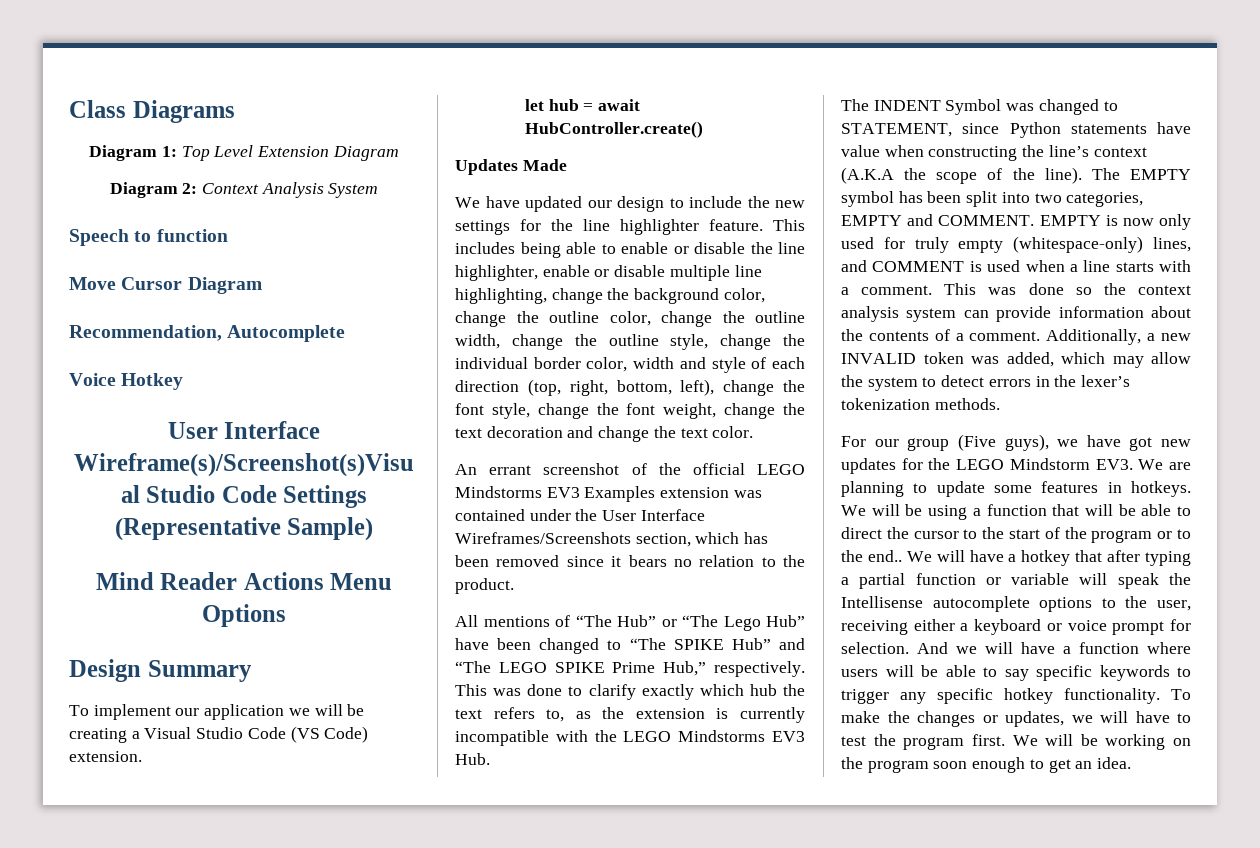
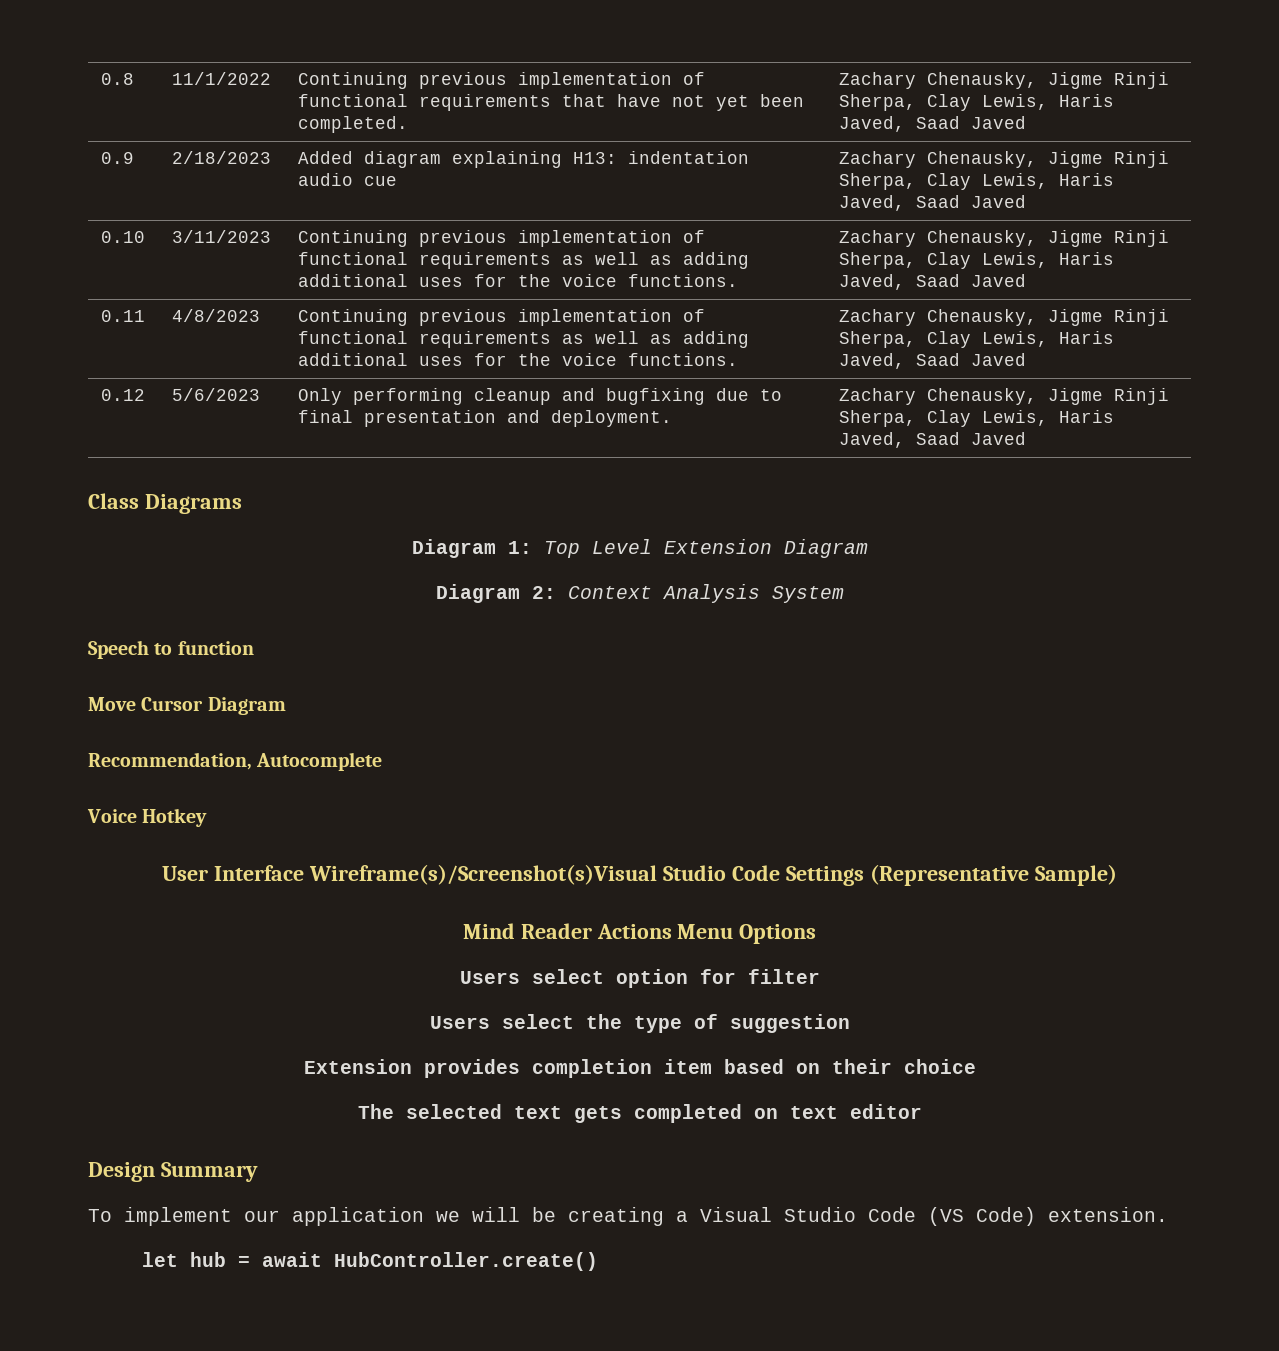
+ 0.8 | 11/1/2022 | Continuing previous implementation of functional requirements that have not yet been completed. | Zachary Chenausky, Jigme Rinji Sherpa, Clay Lewis, Haris Javed, Saad Javed
+ 0.9 | 2/18/2023 | Added diagram explaining H13: indentation audio cue | Zachary Chenausky, Jigme Rinji Sherpa, Clay Lewis, Haris Javed, Saad Javed
+ 0.10 | 3/11/2023 | Continuing previous implementation of functional requirements as well as adding additional uses for the voice functions. | Zachary Chenausky, Jigme Rinji Sherpa, Clay Lewis, Haris Javed, Saad Javed
+ 0.11 | 4/8/2023 | Continuing previous implementation of functional requirements as well as adding additional uses for the voice functions. | Zachary Chenausky, Jigme Rinji Sherpa, Clay Lewis, Haris Javed, Saad Javed
+ 0.12 | 5/6/2023 | Only performing cleanup and bugfixing due to final presentation and deployment. | Zachary Chenausky, Jigme Rinji Sherpa, Clay Lewis, Haris Javed, Saad Javed
+ Users select option for filter
+ Users select the type of suggestion
+ Extension provides completion item based on their choice
+ The selected text gets completed on text editor
- Updates Made
- We have updated our design to include the new settings for the line highlighter feature. This includes being able to enable or disable the line highlighter, enable or disable multiple line highlighting, change the background color, change the outline color, change the outline width, change the outline style, change the individual border color, width and style of each direction (top, right, bottom, left), change the font style, change the font weight, change the text decoration and change the text color.
- An errant screenshot of the official LEGO Mindstorms EV3 Examples extension was contained under the User Interface Wireframes/Screenshots section, which has been removed since it bears no relation to the product.
- All mentions of “The Hub” or “The Lego Hub” have been changed to “The SPIKE Hub” and “The LEGO SPIKE Prime Hub,” respectively. This was done to clarify exactly which hub the text refers to, as the extension is currently incompatible with the LEGO Mindstorms EV3 Hub.
- The INDENT Symbol was changed to STATEMENT, since Python statements have value when constructing the line’s context (A.K.A the scope of the line). The EMPTY symbol has been split into two categories, EMPTY and COMMENT. EMPTY is now only used for truly empty (whitespace-only) lines, and COMMENT is used when a line starts with a comment. This was done so the context analysis system can provide information about the contents of a comment. Additionally, a new INVALID token was added, which may allow the system to detect errors in the lexer’s tokenization methods.
- For our group (Five guys), we have got new updates for the LEGO Mindstorm EV3. We are planning to update some features in hotkeys. We will be using a function that will be able to direct the cursor to the start of the program or to the end.. We will have a hotkey that after typing a partial function or variable will speak the Intellisense autocomplete options to the user, receiving either a keyboard or voice prompt for selection. And we will have a function where users will be able to say specific keywords to trigger any specific hotkey functionality. To make the changes or updates, we will have to test the program first. We will be working on the program soon enough to get an idea.

